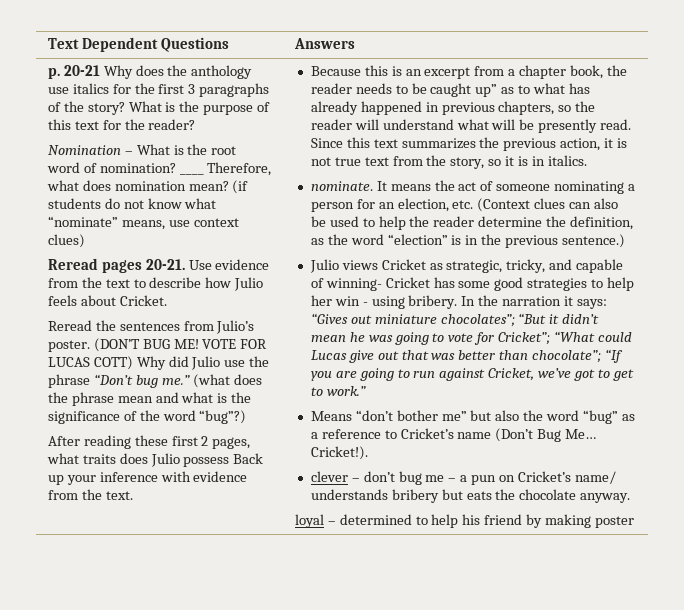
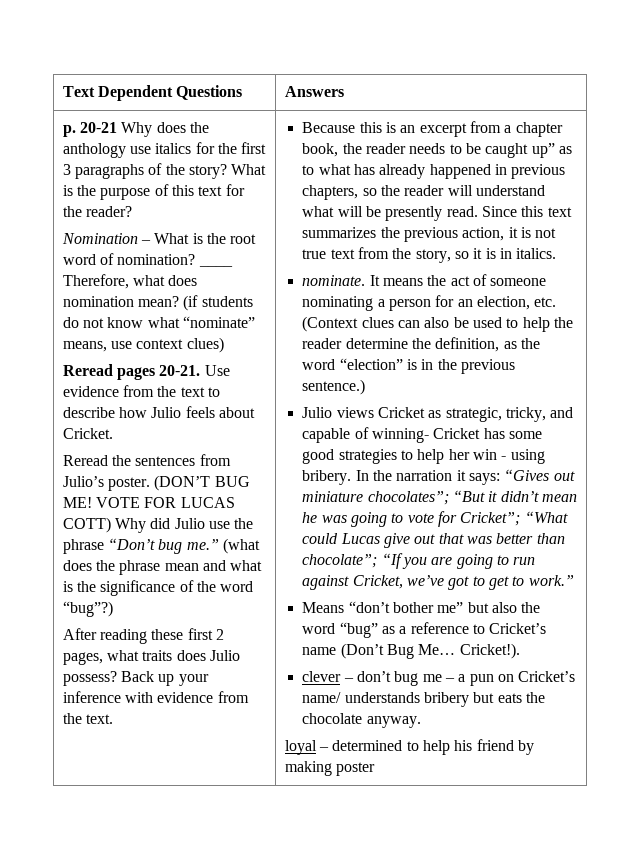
- After reading these first 2 pages, what traits does Julio possess Back up your inference with evidence from the text.
+ After reading these first 2 pages, what traits does Julio possess? Back up your inference with evidence from the text.

